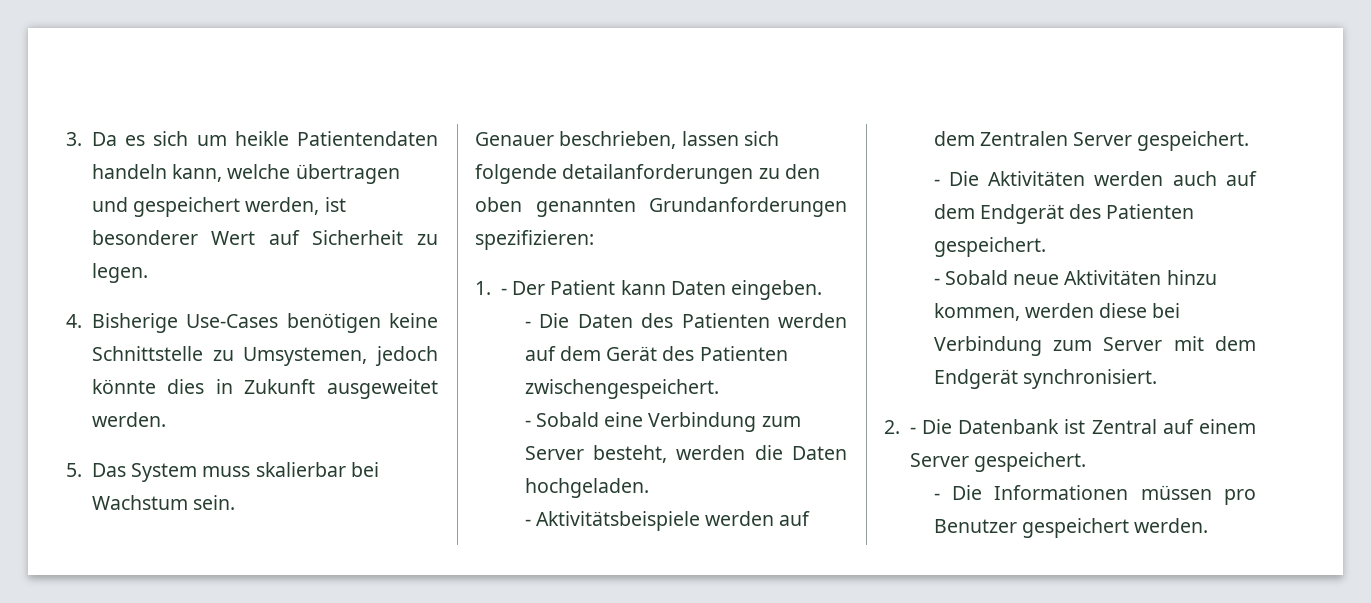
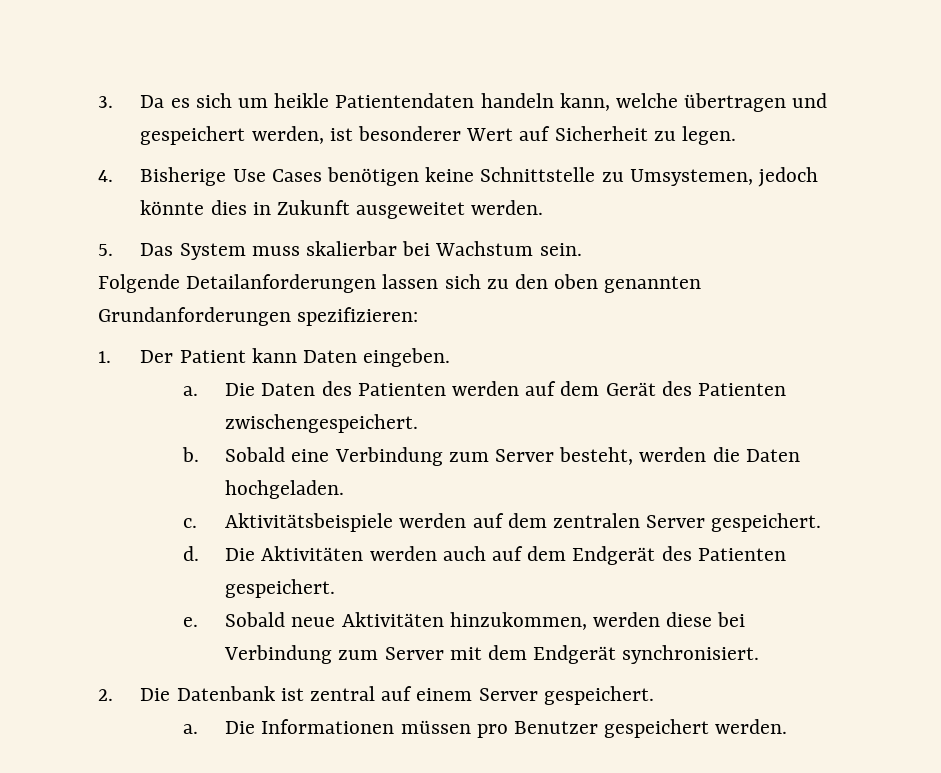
- 4. Bisherige Use-Cases benötigen keine Schnittstelle zu Umsystemen, jedoch könnte dies in Zukunft ausgeweitet werden.
+ 4. Bisherige Use Cases benötigen keine Schnittstelle zu Umsystemen, jedoch könnte dies in Zukunft ausgeweitet werden.
- Genauer beschrieben, lassen sich folgende detailanforderungen zu den oben genannten Grundanforderungen spezifizieren:
+ Folgende Detailanforderungen lassen sich zu den oben genannten Grundanforderungen spezifizieren:
- 1. - Der Patient kann Daten eingeben.
+ 1. Der Patient kann Daten eingeben.
- - Die Daten des Patienten werden auf dem Gerät des Patienten zwischengespeichert.
+ a. Die Daten des Patienten werden auf dem Gerät des Patienten zwischengespeichert.
- - Sobald eine Verbindung zum Server besteht, werden die Daten hochgeladen.
+ b. Sobald eine Verbindung zum Server besteht, werden die Daten hochgeladen.
- - Aktivitätsbeispiele werden auf dem Zentralen Server gespeichert.
- - Die Aktivitäten werden auch auf dem Endgerät des Patienten gespeichert.
+ c. Aktivitätsbeispiele werden auf dem zentralen Server gespeichert.
+ d. Die Aktivitäten werden auch auf dem Endgerät des Patienten gespeichert.
- - Sobald neue Aktivitäten hinzu kommen, werden diese bei Verbindung zum Server mit dem Endgerät synchronisiert.
+ e. Sobald neue Aktivitäten hinzukommen, werden diese bei Verbindung zum Server mit dem Endgerät synchronisiert.
- 2. - Die Datenbank ist Zentral auf einem Server gespeichert.
+ 2. Die Datenbank ist zentral auf einem Server gespeichert.
- - Die Informationen müssen pro Benutzer gespeichert werden.
+ a. Die Informationen müssen pro Benutzer gespeichert werden.

